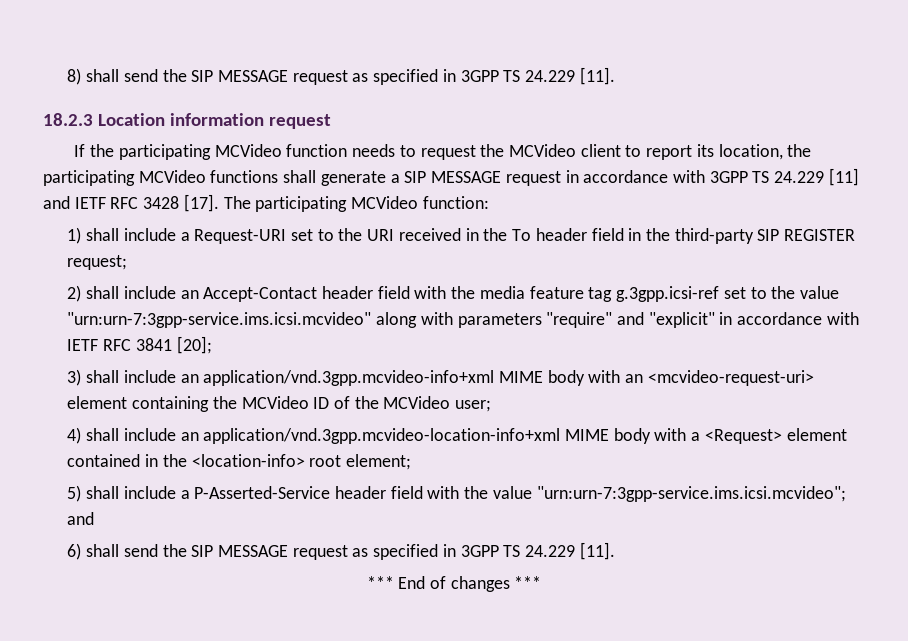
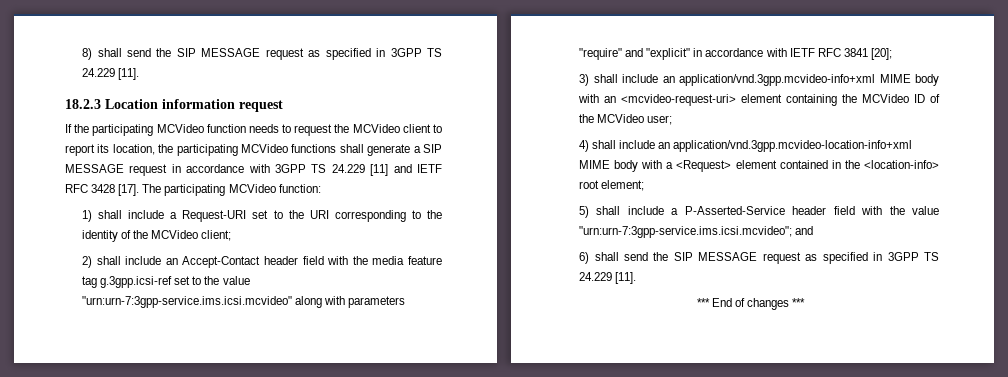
- 1) shall include a Request-URI set to the URI received in the To header field in the third-party SIP REGISTER request;
+ 1) shall include a Request-URI set to the URI corresponding to the identity of the MCVideo client;

